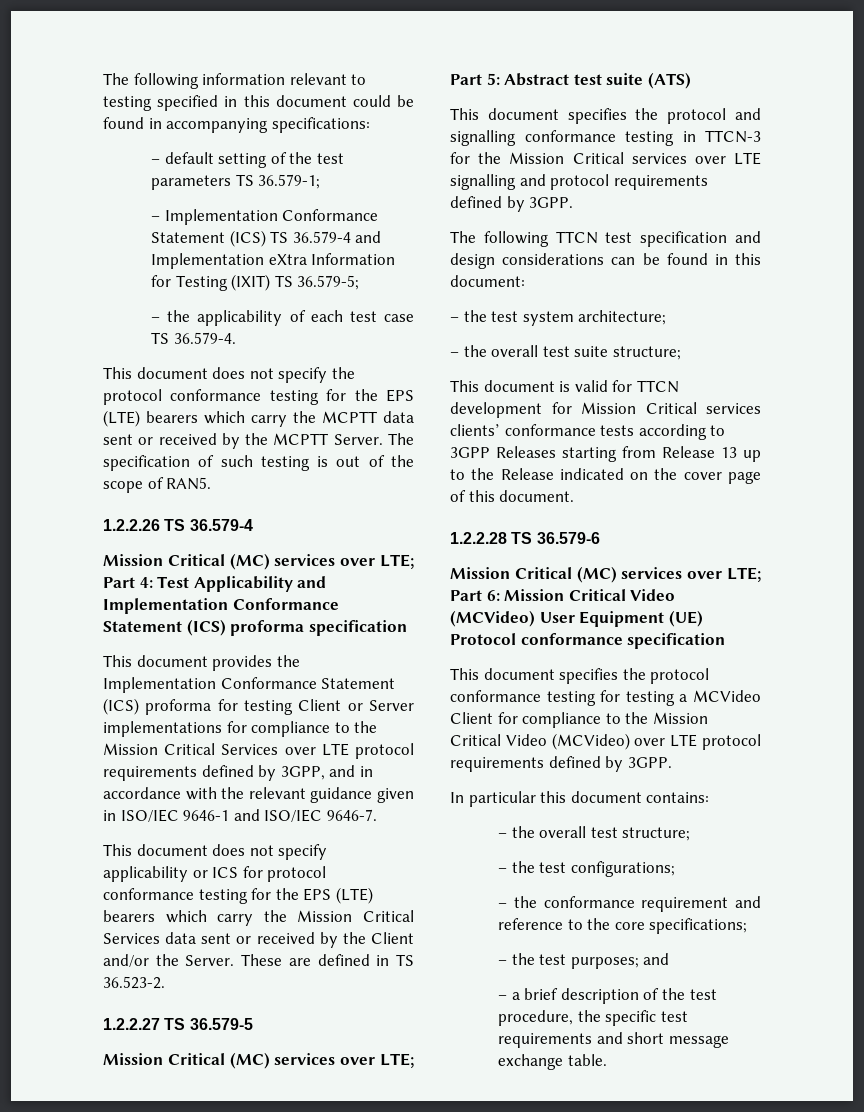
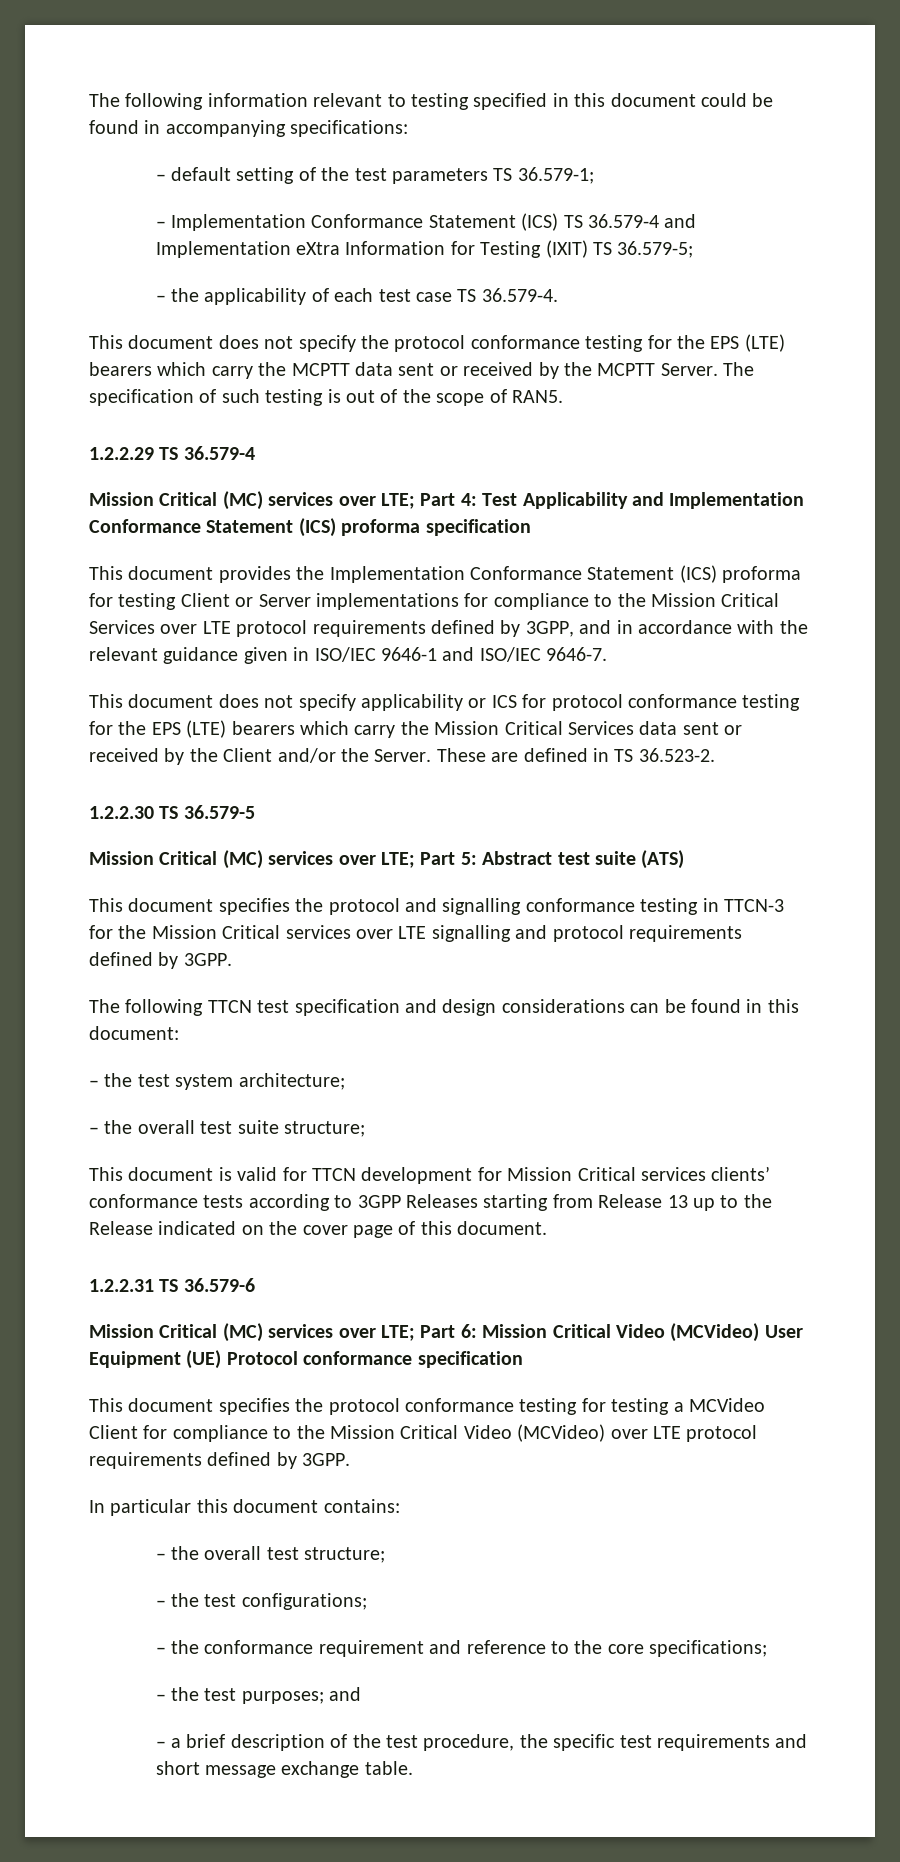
- 1.2.2.26 TS 36.579-4
+ 1.2.2.29 TS 36.579-4
- 1.2.2.27 TS 36.579-5
+ 1.2.2.30 TS 36.579-5
- 1.2.2.28 TS 36.579-6
+ 1.2.2.31 TS 36.579-6

